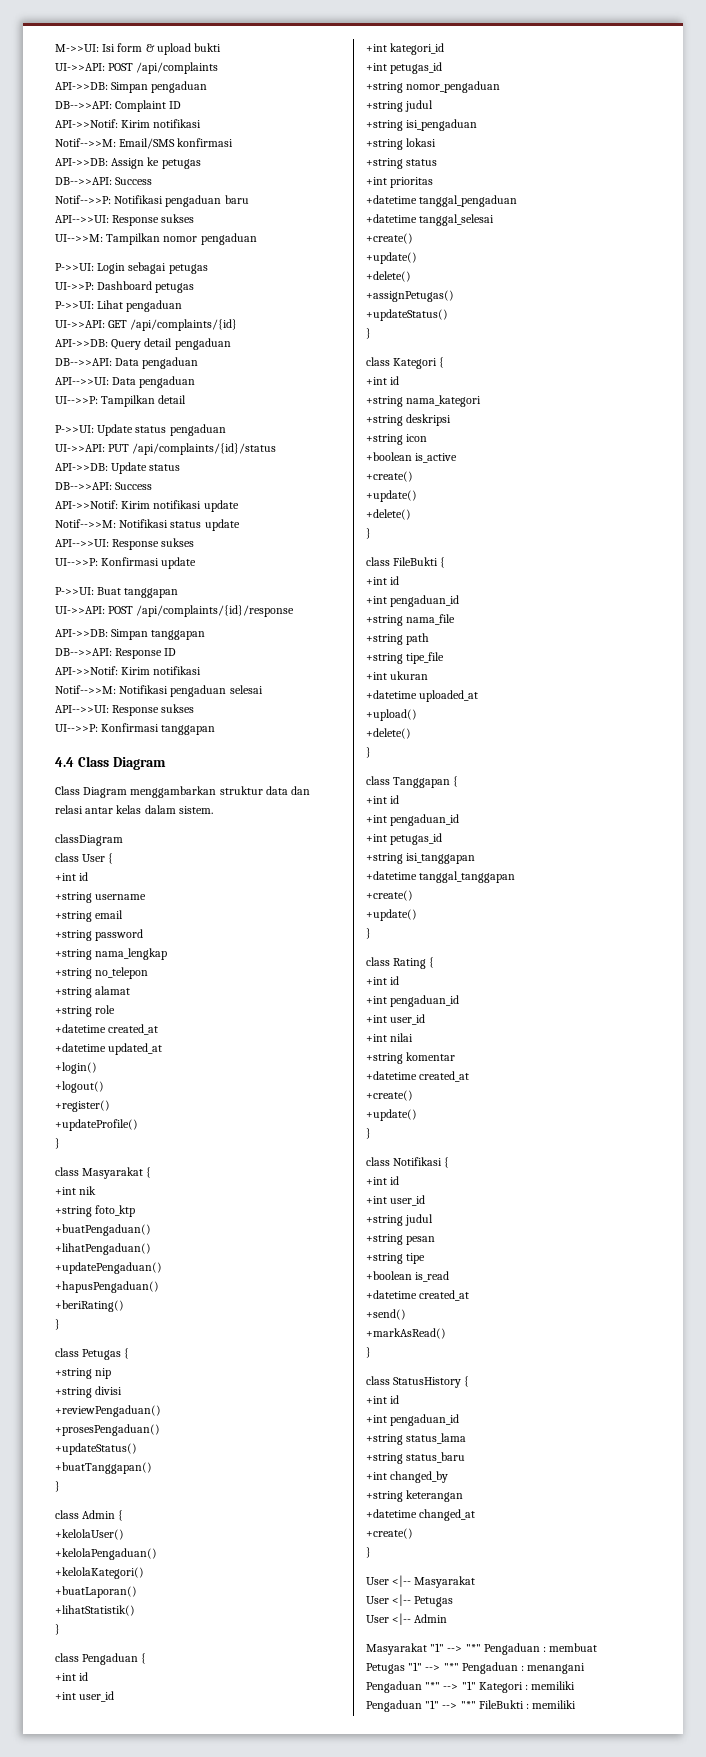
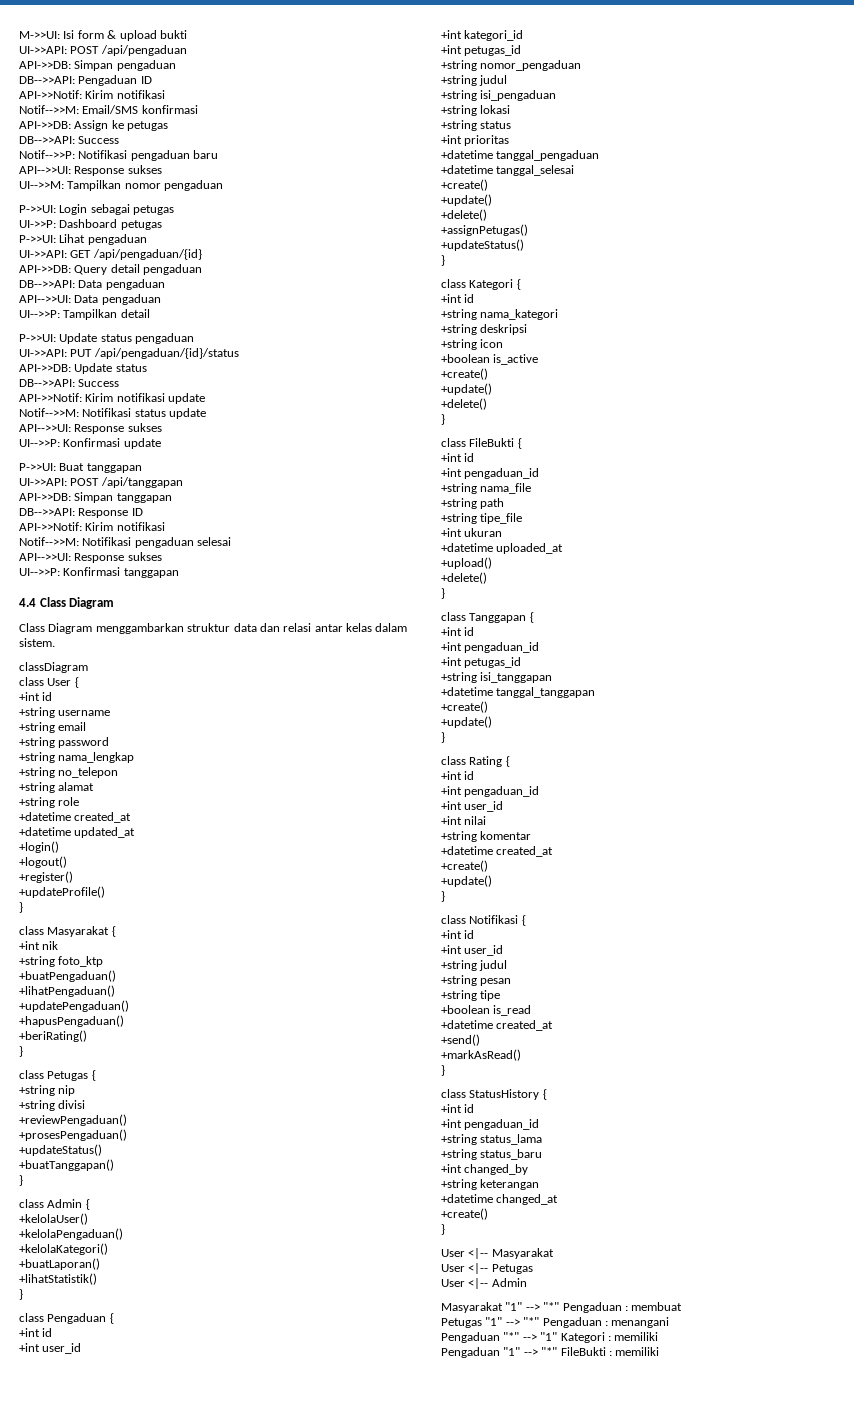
- UI->>API: POST /api/complaints
+ UI->>API: POST /api/pengaduan
- DB-->>API: Complaint ID
+ DB-->>API: Pengaduan ID
- UI->>API: GET /api/complaints/{id}
+ UI->>API: GET /api/pengaduan/{id}
- UI->>API: PUT /api/complaints/{id}/status
+ UI->>API: PUT /api/pengaduan/{id}/status
- UI->>API: POST /api/complaints/{id}/response
+ UI->>API: POST /api/tanggapan

